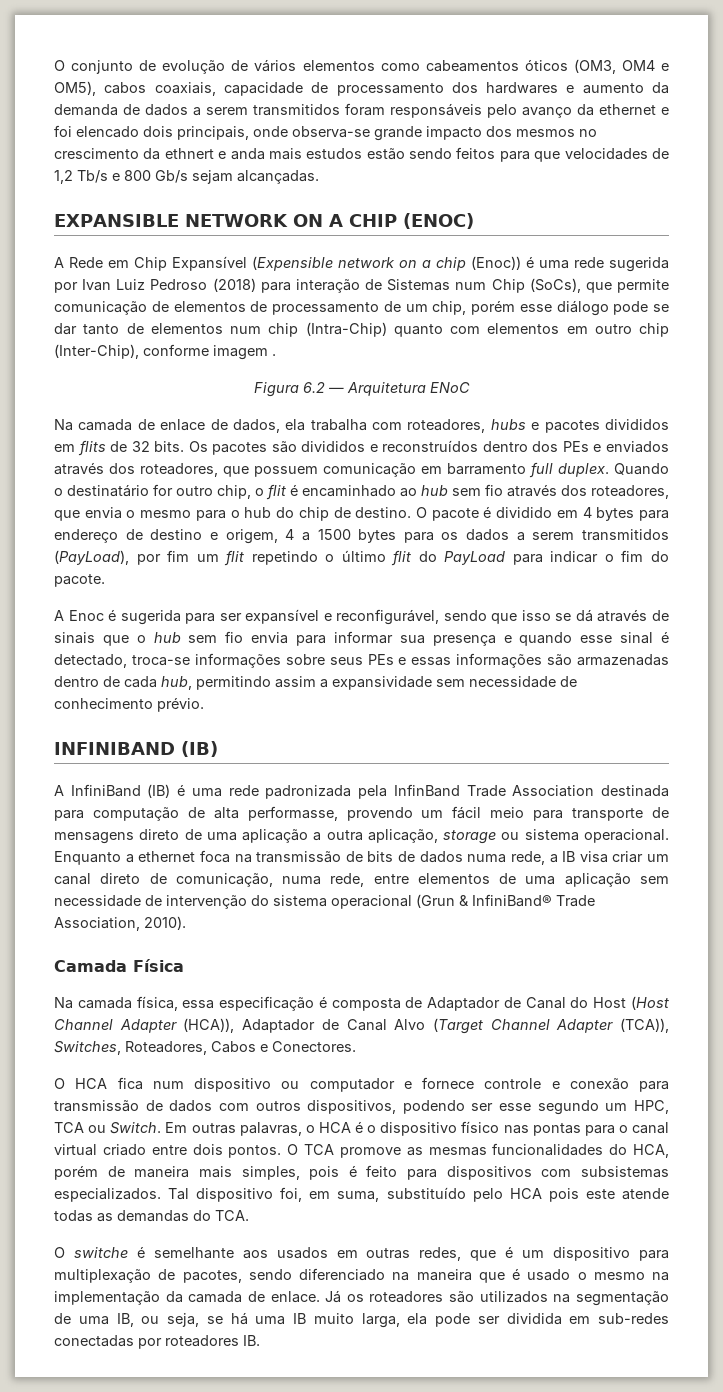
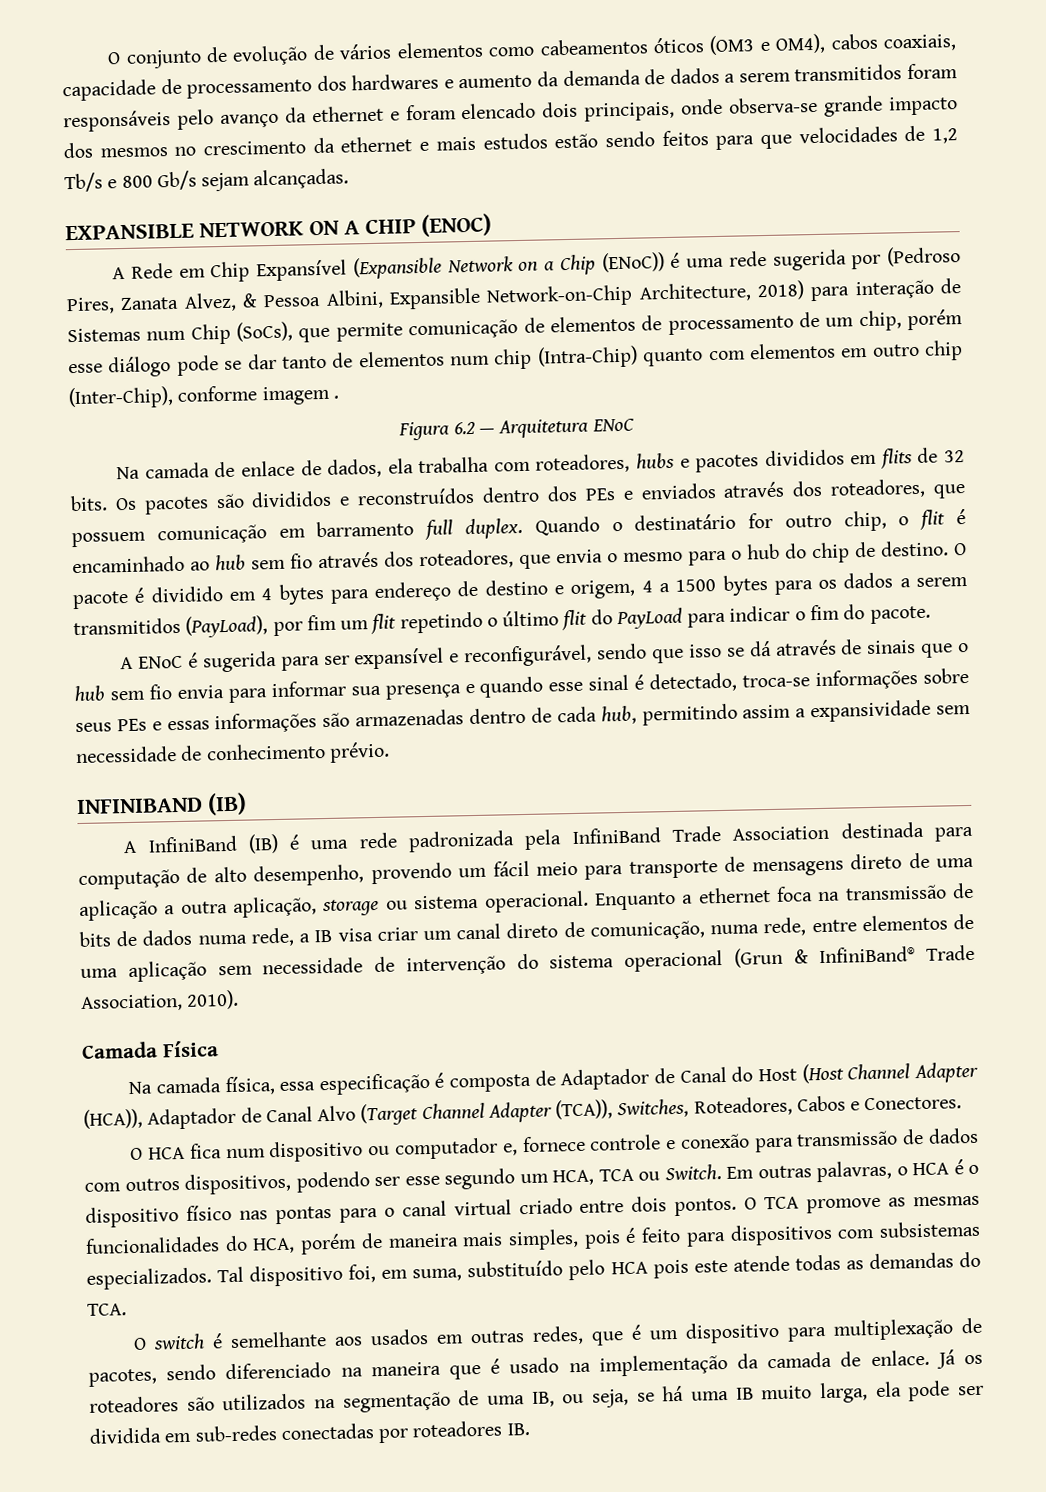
- O conjunto de evolução de vários elementos como cabeamentos óticos (OM3, OM4 e OM5), cabos coaxiais, capacidade de processamento dos hardwares e aumento da demanda de dados a serem transmitidos foram responsáveis pelo avanço da ethernet e foi elencado dois principais, onde observa-se grande impacto dos mesmos no crescimento da ethnert e anda mais estudos estão sendo feitos para que velocidades de 1,2 Tb/s e 800 Gb/s sejam alcançadas.
+ O conjunto de evolução de vários elementos como cabeamentos óticos (OM3 e OM4), cabos coaxiais, capacidade de processamento dos hardwares e aumento da demanda de dados a serem transmitidos foram responsáveis pelo avanço da ethernet e foram elencado dois principais, onde observa-se grande impacto dos mesmos no crescimento da ethernet e mais estudos estão sendo feitos para que velocidades de 1,2 Tb/s e 800 Gb/s sejam alcançadas.
- A Rede em Chip Expansível (Expensible network on a chip (Enoc)) é uma rede sugerida por Ivan Luiz Pedroso (2018) para interação de Sistemas num Chip (SoCs), que permite comunicação de elementos de processamento de um chip, porém esse diálogo pode se dar tanto de elementos num chip (Intra-Chip) quanto com elementos em outro chip (Inter-Chip), conforme imagem .
+ A Rede em Chip Expansível (Expansible Network on a Chip (ENoC)) é uma rede sugerida por (Pedroso Pires, Zanata Alvez, & Pessoa Albini, Expansible Network-on-Chip Architecture, 2018) para interação de Sistemas num Chip (SoCs), que permite comunicação de elementos de processamento de um chip, porém esse diálogo pode se dar tanto de elementos num chip (Intra-Chip) quanto com elementos em outro chip (Inter-Chip), conforme imagem .
- A Enoc é sugerida para ser expansível e reconfigurável, sendo que isso se dá através de sinais que o hub sem fio envia para informar sua presença e quando esse sinal é detectado, troca-se informações sobre seus PEs e essas informações são armazenadas dentro de cada hub, permitindo assim a expansividade sem necessidade de conhecimento prévio.
+ A ENoC é sugerida para ser expansível e reconfigurável, sendo que isso se dá através de sinais que o hub sem fio envia para informar sua presença e quando esse sinal é detectado, troca-se informações sobre seus PEs e essas informações são armazenadas dentro de cada hub, permitindo assim a expansividade sem necessidade de conhecimento prévio.
- A InfiniBand (IB) é uma rede padronizada pela InfinBand Trade Association destinada para computação de alta performasse, provendo um fácil meio para transporte de mensagens direto de uma aplicação a outra aplicação, storage ou sistema operacional.
+ A InfiniBand (IB) é uma rede padronizada pela InfiniBand Trade Association destinada para computação de alto desempenho, provendo um fácil meio para transporte de mensagens direto de uma aplicação a outra aplicação, storage ou sistema operacional.
- O HCA fica num dispositivo ou computador e fornece controle e conexão para transmissão de dados com outros dispositivos, podendo ser esse segundo um HPC, TCA ou Switch.
+ O HCA fica num dispositivo ou computador e, fornece controle e conexão para transmissão de dados com outros dispositivos, podendo ser esse segundo um HCA, TCA ou Switch.
- O switche é semelhante aos usados em outras redes, que é um dispositivo para multiplexação de pacotes, sendo diferenciado na maneira que é usado o mesmo na implementação da camada de enlace.
+ O switch é semelhante aos usados em outras redes, que é um dispositivo para multiplexação de pacotes, sendo diferenciado na maneira que é usado na implementação da camada de enlace.

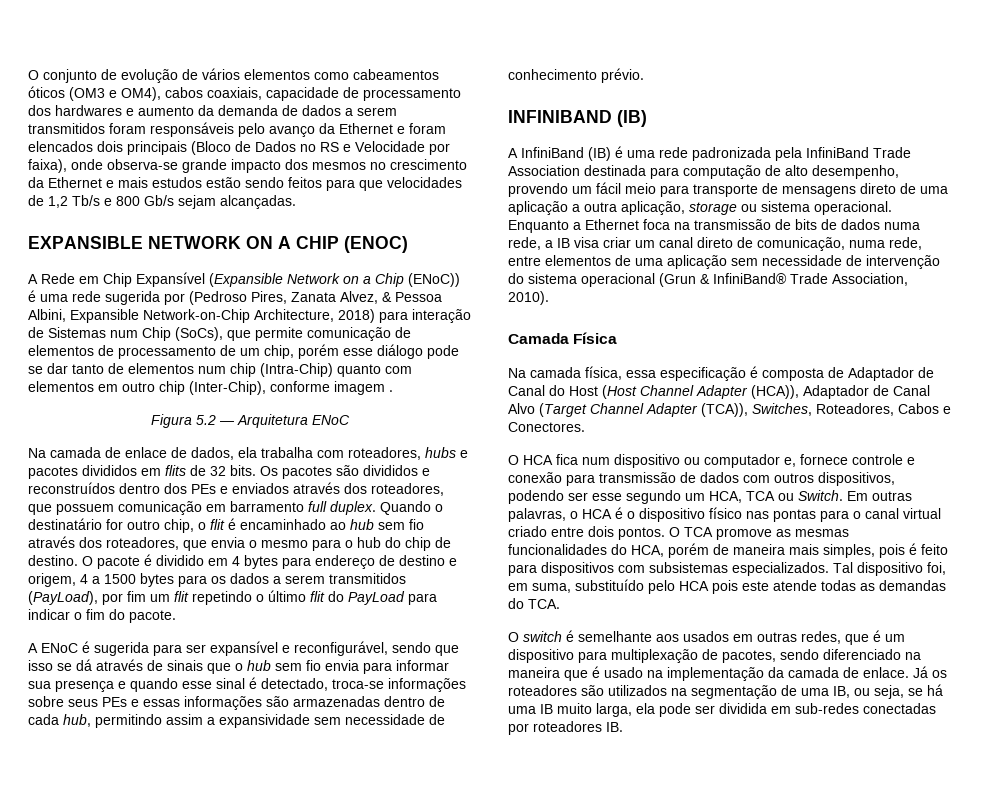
- O conjunto de evolução de vários elementos como cabeamentos óticos (OM3 e OM4), cabos coaxiais, capacidade de processamento dos hardwares e aumento da demanda de dados a serem transmitidos foram responsáveis pelo avanço da ethernet e foram elencado dois principais, onde observa-se grande impacto dos mesmos no crescimento da ethernet e mais estudos estão sendo feitos para que velocidades de 1,2 Tb/s e 800 Gb/s sejam alcançadas.
+ O conjunto de evolução de vários elementos como cabeamentos óticos (OM3 e OM4), cabos coaxiais, capacidade de processamento dos hardwares e aumento da demanda de dados a serem transmitidos foram responsáveis pelo avanço da Ethernet e foram elencados dois principais (Bloco de Dados no RS e Velocidade por faixa), onde observa-se grande impacto dos mesmos no crescimento da Ethernet e mais estudos estão sendo feitos para que velocidades de 1,2 Tb/s e 800 Gb/s sejam alcançadas.
- Figura 6.2 — Arquitetura ENoC
+ Figura 5.2 — Arquitetura ENoC
- Enquanto a ethernet foca na transmissão de bits de dados numa rede, a IB visa criar um canal direto de comunicação, numa rede, entre elementos de uma aplicação sem necessidade de intervenção do sistema operacional (Grun & InfiniBand® Trade Association, 2010).
+ Enquanto a Ethernet foca na transmissão de bits de dados numa rede, a IB visa criar um canal direto de comunicação, numa rede, entre elementos de uma aplicação sem necessidade de intervenção do sistema operacional (Grun & InfiniBand® Trade Association, 2010).

